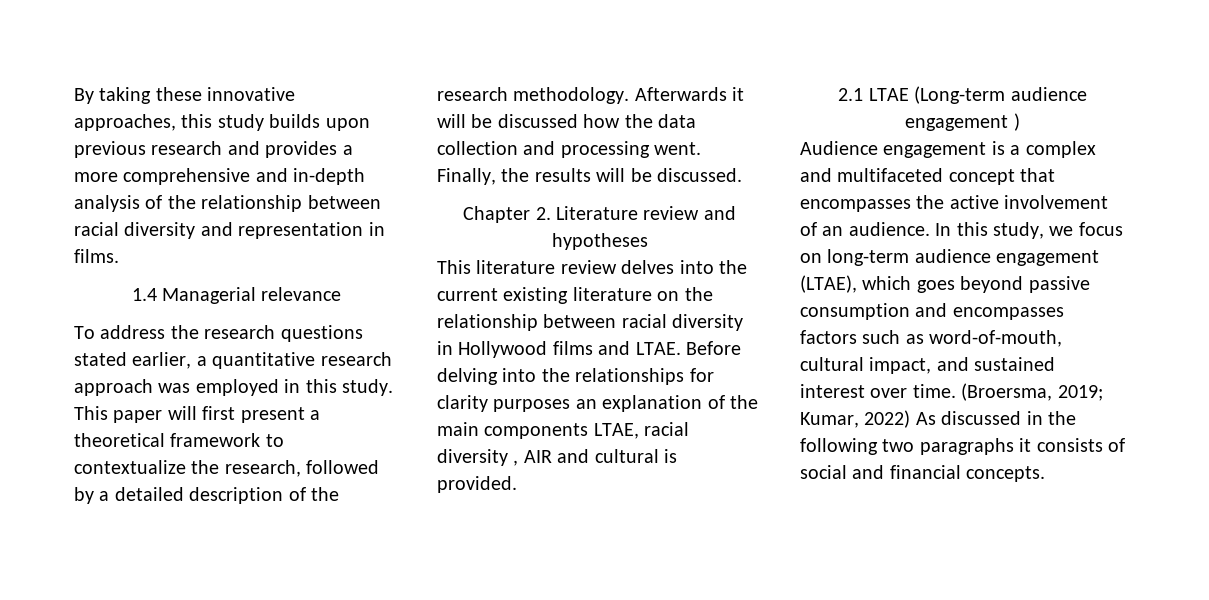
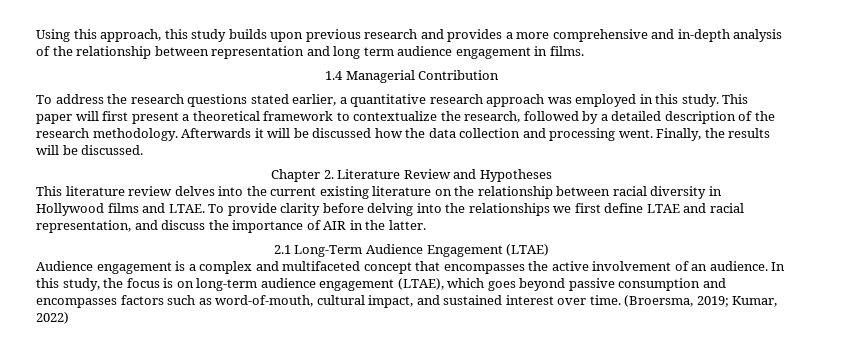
- By taking these innovative approaches, this study builds upon previous research and provides a more comprehensive and in-depth analysis of the relationship between racial diversity and representation in films.
+ Using this approach, this study builds upon previous research and provides a more comprehensive and in-depth analysis of the relationship between representation and long term audience engagement in films.
- 1.4 Managerial relevance
+ 1.4 Managerial Contribution
- Chapter 2. Literature review and hypotheses
+ Chapter 2. Literature Review and Hypotheses
- Before delving into the relationships for clarity purposes an explanation of the main components LTAE, racial diversity , AIR and cultural is provided.
- 2.1 LTAE (Long-term audience engagement )
+ To provide clarity before delving into the relationships we first define LTAE and racial representation, and discuss the importance of AIR in the latter.
+ 2.1 Long-Term Audience Engagement (LTAE)
- In this study, we focus on long-term audience engagement (LTAE), which goes beyond passive consumption and encompasses factors such as word-of-mouth, cultural impact, and sustained interest over time.
+ In this study, the focus is on long-term audience engagement (LTAE), which goes beyond passive consumption and encompasses factors such as word-of-mouth, cultural impact, and sustained interest over time.
- (Broersma, 2019; Kumar, 2022) As discussed in the following two paragraphs it consists of social and financial concepts.
+ (Broersma, 2019; Kumar, 2022)

